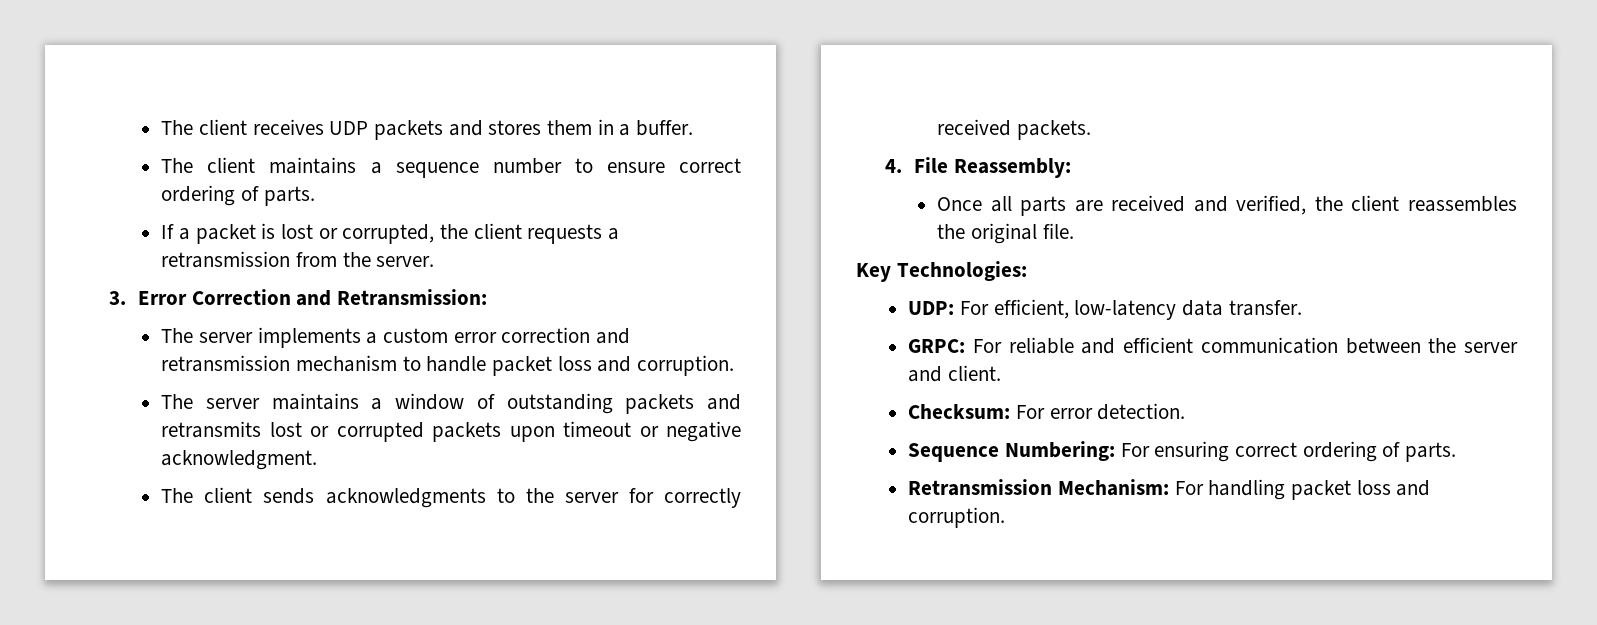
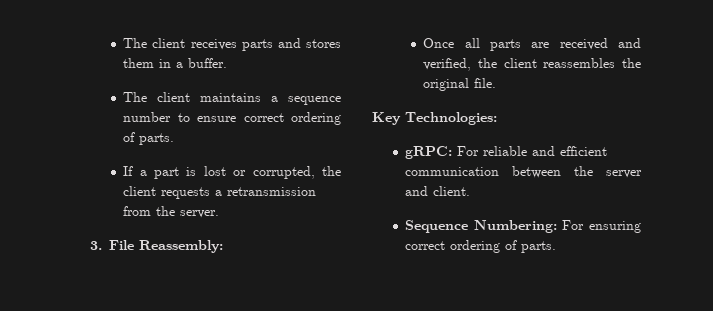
- The client receives UDP packets and stores them in a buffer.
+ The client receives parts and stores them in a buffer.
- If a packet is lost or corrupted, the client requests a retransmission from the server.
+ If a part is lost or corrupted, the client requests a retransmission from the server.
- 3. Error Correction and Retransmission:
- The server implements a custom error correction and retransmission mechanism to handle packet loss and corruption.
- The server maintains a window of outstanding packets and retransmits lost or corrupted packets upon timeout or negative acknowledgment.
- The client sends acknowledgments to the server for correctly received packets.
- 4. File Reassembly:
+ 3. File Reassembly:
- UDP: For efficient, low-latency data transfer.
- GRPC: For reliable and efficient communication between the server and client.
+ gRPC: For reliable and efficient communication between the server and client.
- Checksum: For error detection.
- Retransmission Mechanism: For handling packet loss and corruption.

